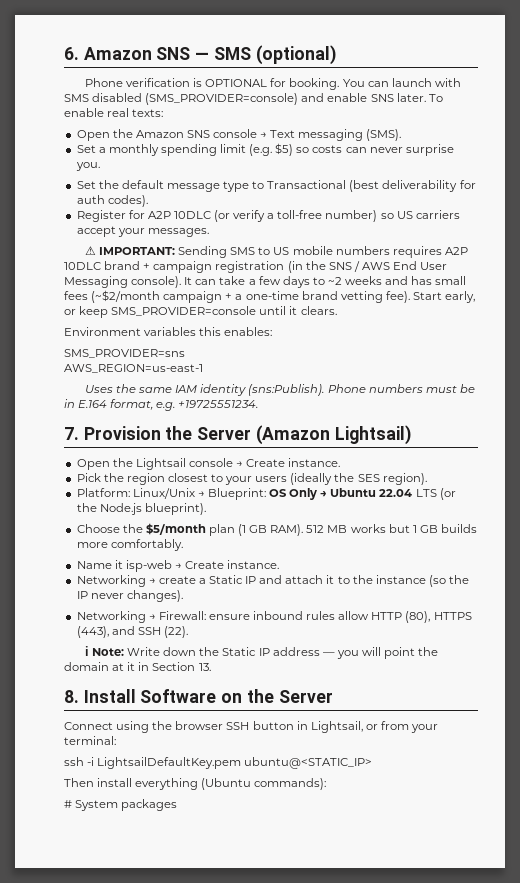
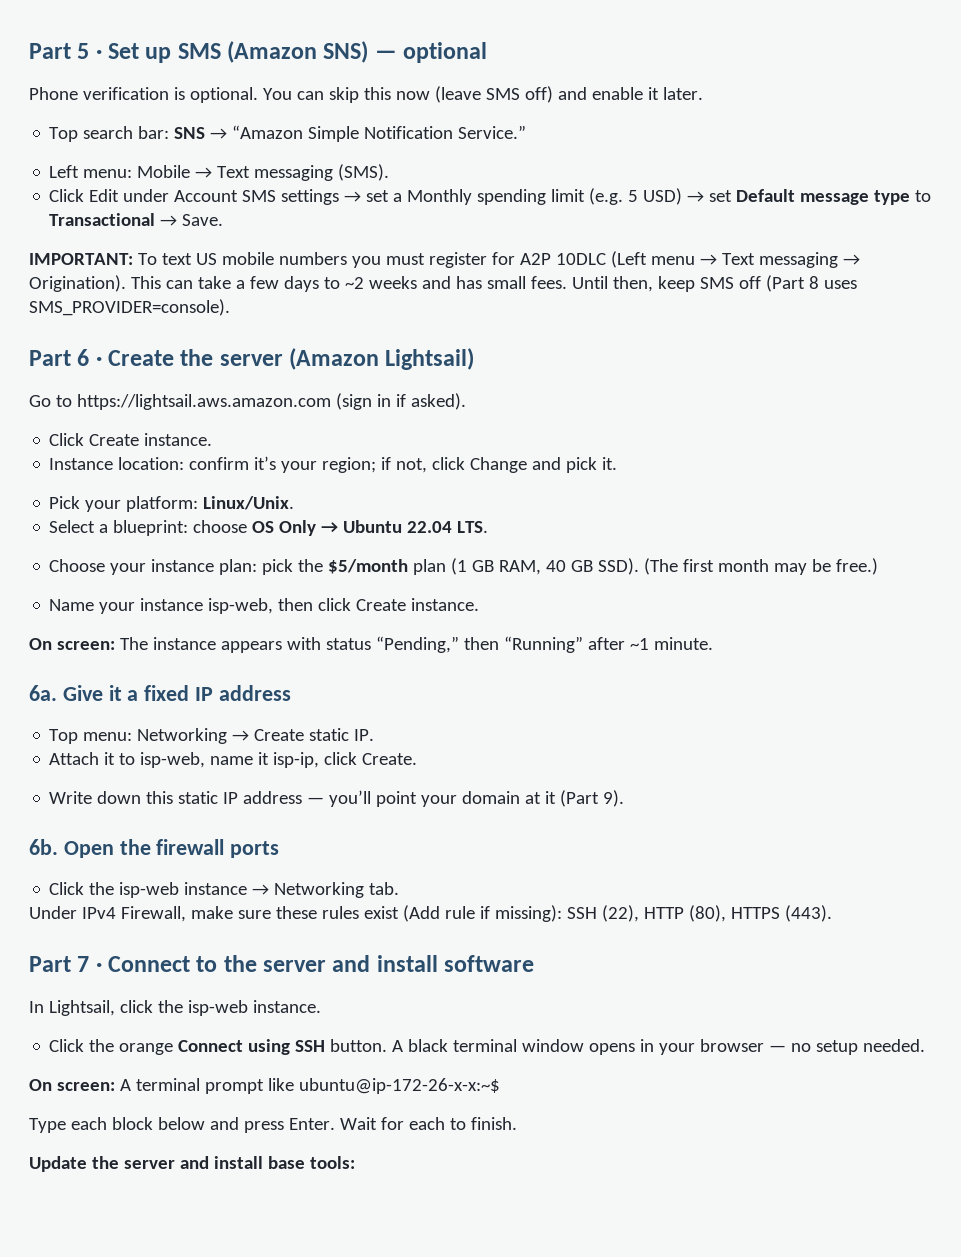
- 6. Amazon SNS — SMS (optional)
- Phone verification is OPTIONAL for booking. You can launch with SMS disabled (SMS_PROVIDER=console) and enable SNS later. To enable real texts:
- Open the Amazon SNS console → Text messaging (SMS).
- Set a monthly spending limit (e.g. $5) so costs can never surprise you.
- Set the default message type to Transactional (best deliverability for auth codes).
- Register for A2P 10DLC (or verify a toll-free number) so US carriers accept your messages.
- ⚠ IMPORTANT: Sending SMS to US mobile numbers requires A2P 10DLC brand + campaign registration (in the SNS / AWS End User Messaging console). It can take a few days to ~2 weeks and has small fees (~$2/month campaign + a one-time brand vetting fee). Start early, or keep SMS_PROVIDER=console until it clears.
- Environment variables this enables:
- SMS_PROVIDER=sns
- AWS_REGION=us-east-1
- Uses the same IAM identity (sns:Publish). Phone numbers must be in E.164 format, e.g. +19725551234.
- 7. Provision the Server (Amazon Lightsail)
- Open the Lightsail console → Create instance.
- Pick the region closest to your users (ideally the SES region).
- Platform: Linux/Unix → Blueprint: OS Only → Ubuntu 22.04 LTS (or the Node.js blueprint).
- Choose the $5/month plan (1 GB RAM). 512 MB works but 1 GB builds more comfortably.
- Name it isp-web → Create instance.
- Networking → create a Static IP and attach it to the instance (so the IP never changes).
- Networking → Firewall: ensure inbound rules allow HTTP (80), HTTPS (443), and SSH (22).
- ℹ Note: Write down the Static IP address — you will point the domain at it in Section 13.
- 8. Install Software on the Server
- Connect using the browser SSH button in Lightsail, or from your terminal:
- ssh -i LightsailDefaultKey.pem ubuntu@<STATIC_IP>
- Then install everything (Ubuntu commands):
- # System packages
+ Part 5 · Set up SMS (Amazon SNS) — optional
+ Phone verification is optional. You can skip this now (leave SMS off) and enable it later.
+ Top search bar: SNS → “Amazon Simple Notification Service.”
+ Left menu: Mobile → Text messaging (SMS).
+ Click Edit under Account SMS settings → set a Monthly spending limit (e.g. 5 USD) → set Default message type to Transactional → Save.
+ IMPORTANT: To text US mobile numbers you must register for A2P 10DLC (Left menu → Text messaging → Origination). This can take a few days to ~2 weeks and has small fees. Until then, keep SMS off (Part 8 uses SMS_PROVIDER=console).
+ Part 6 · Create the server (Amazon Lightsail)
+ Go to https://lightsail.aws.amazon.com (sign in if asked).
+ Click Create instance.
+ Instance location: confirm it’s your region; if not, click Change and pick it.
+ Pick your platform: Linux/Unix.
+ Select a blueprint: choose OS Only → Ubuntu 22.04 LTS.
+ Choose your instance plan: pick the $5/month plan (1 GB RAM, 40 GB SSD). (The first month may be free.)
+ Name your instance isp-web, then click Create instance.
+ On screen: The instance appears with status “Pending,” then “Running” after ~1 minute.
+ 6a. Give it a fixed IP address
+ Top menu: Networking → Create static IP.
+ Attach it to isp-web, name it isp-ip, click Create.
+ Write down this static IP address — you’ll point your domain at it (Part 9).
+ 6b. Open the firewall ports
+ Click the isp-web instance → Networking tab.
+ Under IPv4 Firewall, make sure these rules exist (Add rule if missing): SSH (22), HTTP (80), HTTPS (443).
+ Part 7 · Connect to the server and install software
+ In Lightsail, click the isp-web instance.
+ Click the orange Connect using SSH button. A black terminal window opens in your browser — no setup needed.
+ On screen: A terminal prompt like ubuntu@ip-172-26-x-x:~$
+ Type each block below and press Enter. Wait for each to finish.
+ Update the server and install base tools:

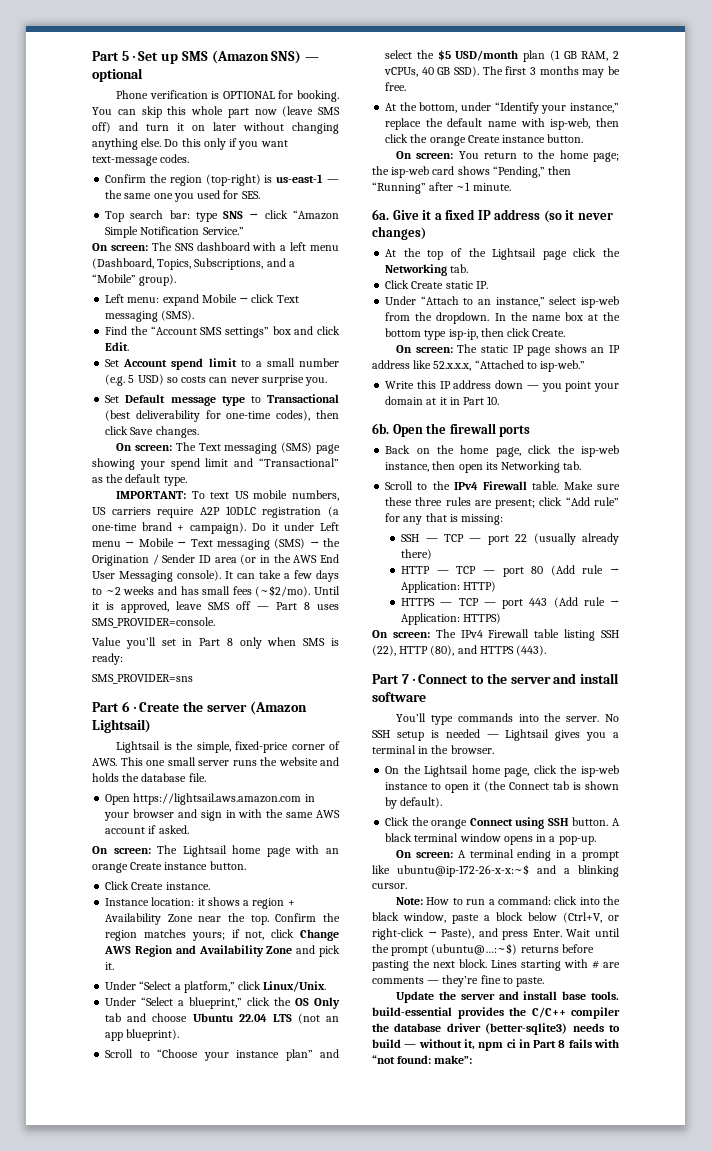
- Phone verification is optional.
+ Phone verification is OPTIONAL for booking.
- You can skip this now (leave SMS off) and enable it later.
+ You can skip this whole part now (leave SMS off) and turn it on later without changing anything else. Do this only if you want text-message codes.
+ Confirm the region (top-right) is us-east-1 — the same one you used for SES.
- Top search bar: SNS → “Amazon Simple Notification Service.”
+ Top search bar: type SNS → click “Amazon Simple Notification Service.”
+ On screen: The SNS dashboard with a left menu (Dashboard, Topics, Subscriptions, and a “Mobile” group).
- Left menu: Mobile → Text messaging (SMS).
+ Left menu: expand Mobile → click Text messaging (SMS).
- Click Edit under Account SMS settings → set a Monthly spending limit (e.g. 5 USD) → set Default message type to Transactional → Save.
+ Find the “Account SMS settings” box and click Edit.
+ Set Account spend limit to a small number (e.g. 5 USD) so costs can never surprise you.
+ Set Default message type to Transactional (best deliverability for one-time codes), then click Save changes.
+ On screen: The Text messaging (SMS) page showing your spend limit and “Transactional” as the default type.
- IMPORTANT: To text US mobile numbers you must register for A2P 10DLC (Left menu → Text messaging → Origination). This can take a few days to ~2 weeks and has small fees. Until then, keep SMS off (Part 8 uses SMS_PROVIDER=console).
+ IMPORTANT: To text US mobile numbers, US carriers require A2P 10DLC registration (a one-time brand + campaign). Do it under Left menu → Mobile → Text messaging (SMS) → the Origination / Sender ID area (or in the AWS End User Messaging console). It can take a few days to ~2 weeks and has small fees (~$2/mo). Until it is approved, leave SMS off — Part 8 uses SMS_PROVIDER=console.
+ Value you’ll set in Part 8 only when SMS is ready:
+ SMS_PROVIDER=sns
- Go to https://lightsail.aws.amazon.com (sign in if asked).
+ Lightsail is the simple, fixed-price corner of AWS. This one small server runs the website and holds the database file.
+ Open https://lightsail.aws.amazon.com in your browser and sign in with the same AWS account if asked.
+ On screen: The Lightsail home page with an orange Create instance button.
- Instance location: confirm it’s your region; if not, click Change and pick it.
- Pick your platform: Linux/Unix.
- Select a blueprint: choose OS Only → Ubuntu 22.04 LTS.
- Choose your instance plan: pick the $5/month plan (1 GB RAM, 40 GB SSD).
+ Instance location: it shows a region + Availability Zone near the top. Confirm the region matches yours; if not, click Change AWS Region and Availability Zone and pick it.
+ Under “Select a platform,” click Linux/Unix.
+ Under “Select a blueprint,” click the OS Only tab and choose Ubuntu 22.04 LTS (not an app blueprint).
+ Scroll to “Choose your instance plan” and select the $5 USD/month plan (1 GB RAM, 2 vCPUs, 40 GB SSD).
- (The first month may be free.)
- Name your instance isp-web, then click Create instance.
- On screen: The instance appears with status “Pending,” then “Running” after ~1 minute.
+ The first 3 months may be free.
+ At the bottom, under “Identify your instance,” replace the default name with isp-web, then click the orange Create instance button.
+ On screen: You return to the home page; the isp-web card shows “Pending,” then “Running” after ~1 minute.
- Give it a fixed IP address
- Top menu: Networking → Create static IP.
- Attach it to isp-web, name it isp-ip, click Create.
- Write down this static IP address — you’ll point your domain at it (Part 9).
+ Give it a fixed IP address (so it never changes)
+ At the top of the Lightsail page click the Networking tab.
+ Click Create static IP.
+ Under “Attach to an instance,” select isp-web from the dropdown. In the name box at the bottom type isp-ip, then click Create.
+ On screen: The static IP page shows an IP address like 52.x.x.x, “Attached to isp-web.”
+ Write this IP address down — you point your domain at it in Part 10.
- Click the isp-web instance → Networking tab.
- Under IPv4 Firewall, make sure these rules exist (Add rule if missing): SSH (22), HTTP (80), HTTPS (443).
+ Back on the home page, click the isp-web instance, then open its Networking tab.
+ Scroll to the IPv4 Firewall table. Make sure these three rules are present; click “Add rule” for any that is missing:
+ SSH — TCP — port 22 (usually already there)
+ HTTP — TCP — port 80 (Add rule → Application: HTTP)
+ HTTPS — TCP — port 443 (Add rule → Application: HTTPS)
+ On screen: The IPv4 Firewall table listing SSH (22), HTTP (80), and HTTPS (443).
- In Lightsail, click the isp-web instance.
+ You’ll type commands into the server. No SSH setup is needed — Lightsail gives you a terminal in the browser.
+ On the Lightsail home page, click the isp-web instance to open it (the Connect tab is shown by default).
- A black terminal window opens in your browser — no setup needed.
+ A black terminal window opens in a pop-up.
- On screen: A terminal prompt like ubuntu@ip-172-26-x-x:~$
- Type each block below and press Enter. Wait for each to finish.
+ On screen: A terminal ending in a prompt like ubuntu@ip-172-26-x-x:~$ and a blinking cursor.
+ Note: How to run a command: click into the black window, paste a block below (Ctrl+V, or right-click → Paste), and press Enter. Wait until the prompt (ubuntu@…:~$) returns before pasting the next block. Lines starting with # are comments — they’re fine to paste.
- Update the server and install base tools:
+ Update the server and install base tools. build-essential provides the C/C++ compiler the database driver (better-sqlite3) needs to build — without it, npm ci in Part 8 fails with “not found: make”:

